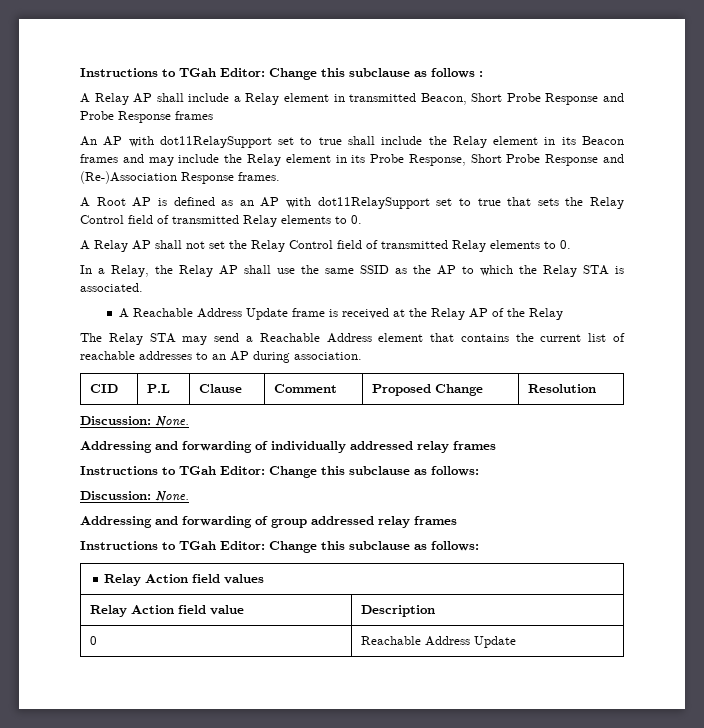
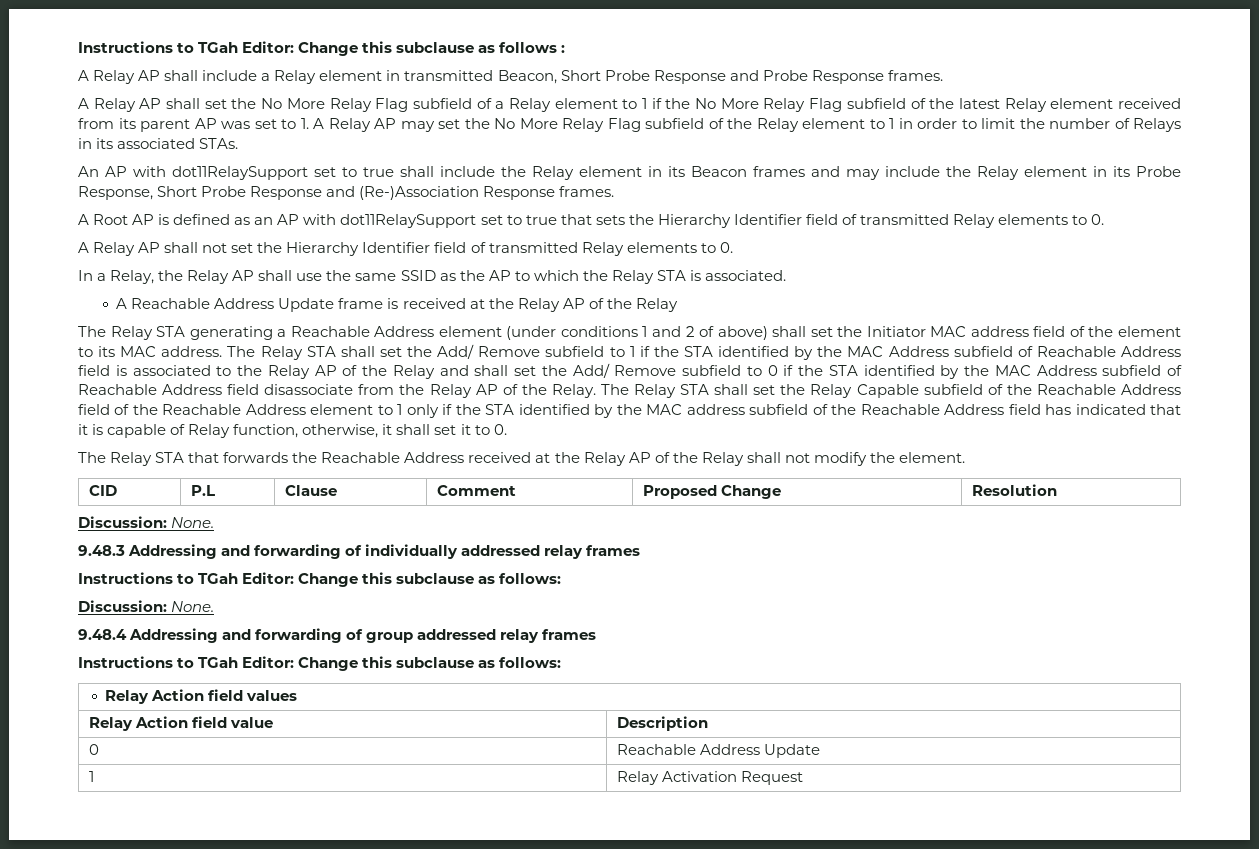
- A Relay AP shall include a Relay element in transmitted Beacon, Short Probe Response and Probe Response frames
+ A Relay AP shall include a Relay element in transmitted Beacon, Short Probe Response and Probe Response frames.
+ A Relay AP shall set the No More Relay Flag subfield of a Relay element to 1 if the No More Relay Flag subfield of the latest Relay element received from its parent AP was set to 1. A Relay AP may set the No More Relay Flag subfield of the Relay element to 1 in order to limit the number of Relays in its associated STAs.
- A Root AP is defined as an AP with dot11RelaySupport set to true that sets the Relay Control field of transmitted Relay elements to 0.
+ A Root AP is defined as an AP with dot11RelaySupport set to true that sets the Hierarchy Identifier field of transmitted Relay elements to 0.
- A Relay AP shall not set the Relay Control field of transmitted Relay elements to 0.
+ A Relay AP shall not set the Hierarchy Identifier field of transmitted Relay elements to 0.
- The Relay STA may send a Reachable Address element that contains the current list of reachable addresses to an AP during association.
+ The Relay STA generating a Reachable Address element (under conditions 1 and 2 of above) shall set the Initiator MAC address field of the element to its MAC address. The Relay STA shall set the Add/ Remove subfield to 1 if the STA identified by the MAC Address subfield of Reachable Address field is associated to the Relay AP of the Relay and shall set the Add/ Remove subfield to 0 if the STA identified by the MAC Address subfield of Reachable Address field disassociate from the Relay AP of the Relay. The Relay STA shall set the Relay Capable subfield of the Reachable Address field of the Reachable Address element to 1 only if the STA identified by the MAC address subfield of the Reachable Address field has indicated that it is capable of Relay function, otherwise, it shall set it to 0.
+ The Relay STA that forwards the Reachable Address received at the Relay AP of the Relay shall not modify the element.
- Addressing and forwarding of individually addressed relay frames
+ 9.48.3 Addressing and forwarding of individually addressed relay frames
- Addressing and forwarding of group addressed relay frames
+ 9.48.4 Addressing and forwarding of group addressed relay frames
+ 1 | Relay Activation Request

